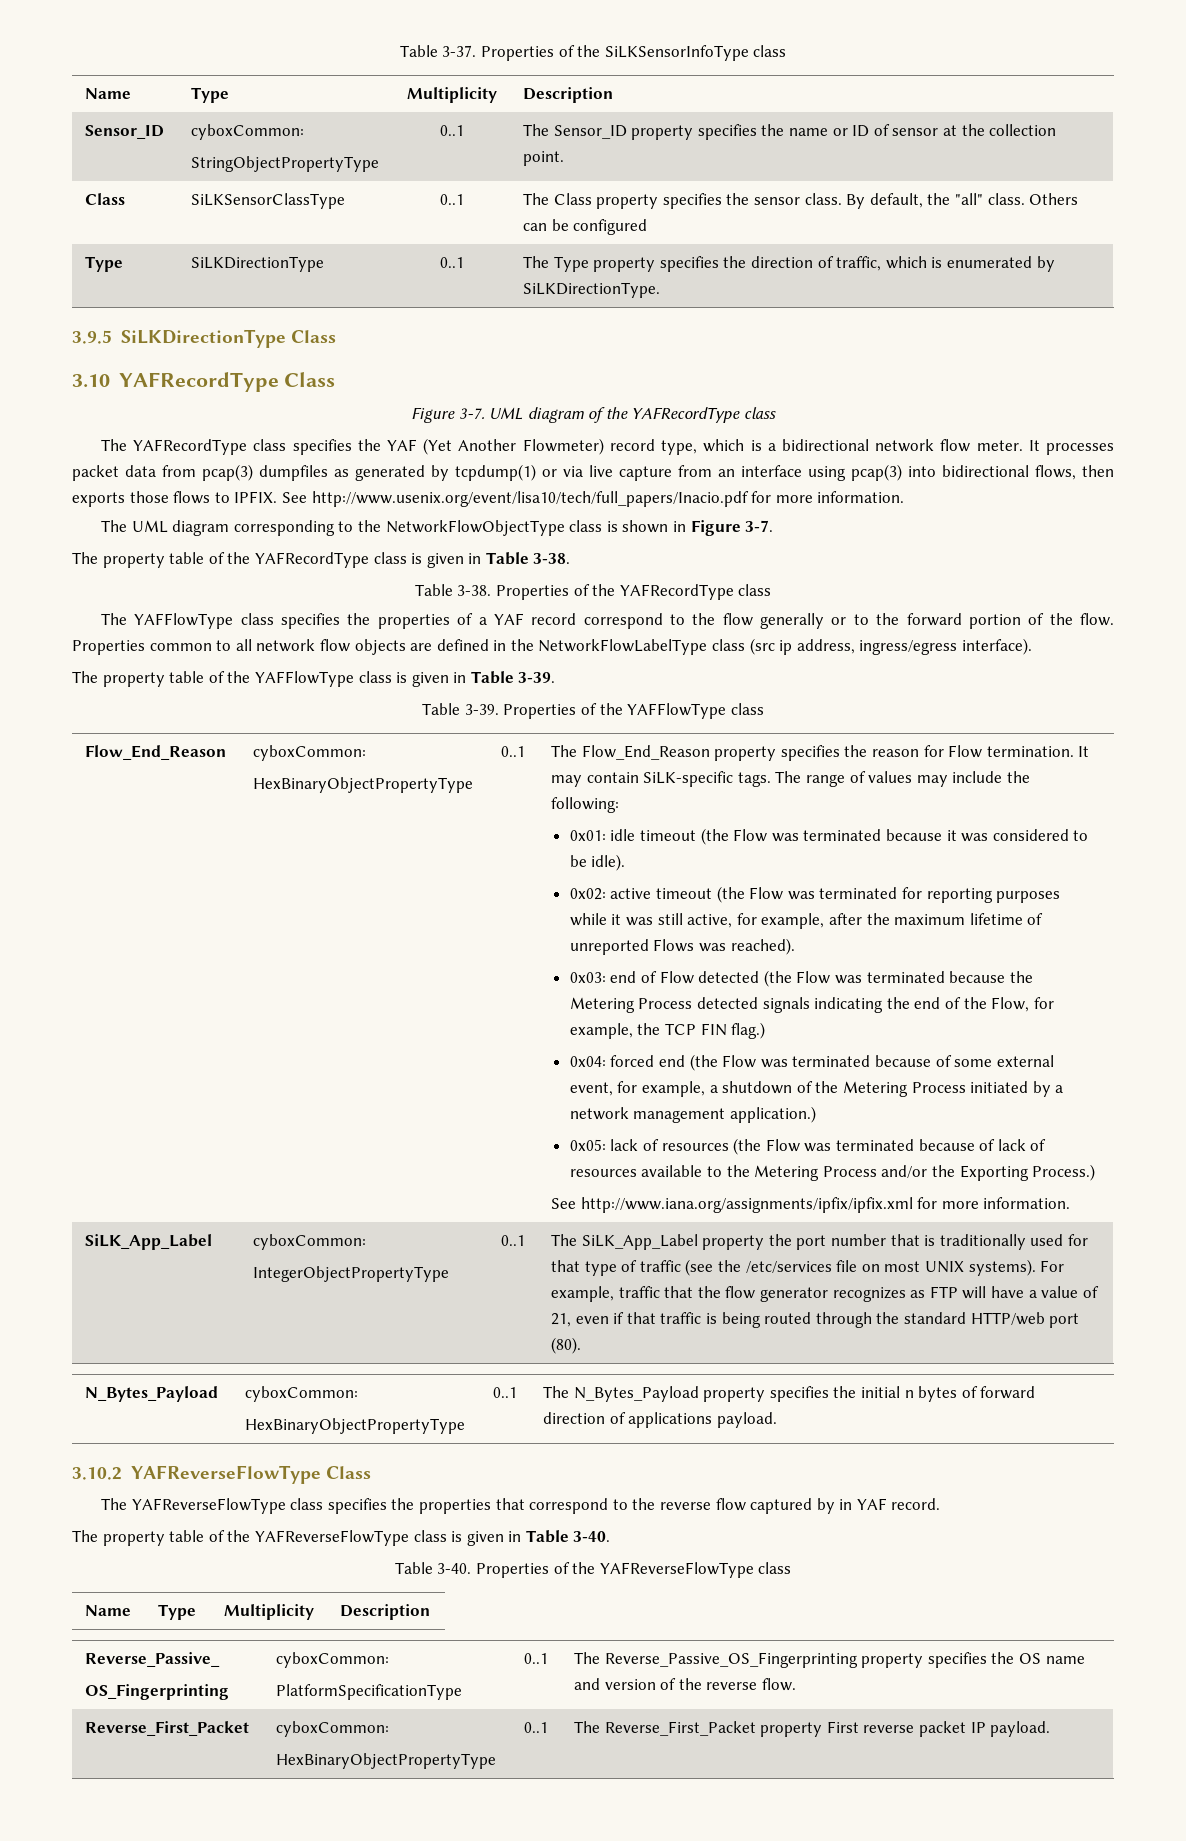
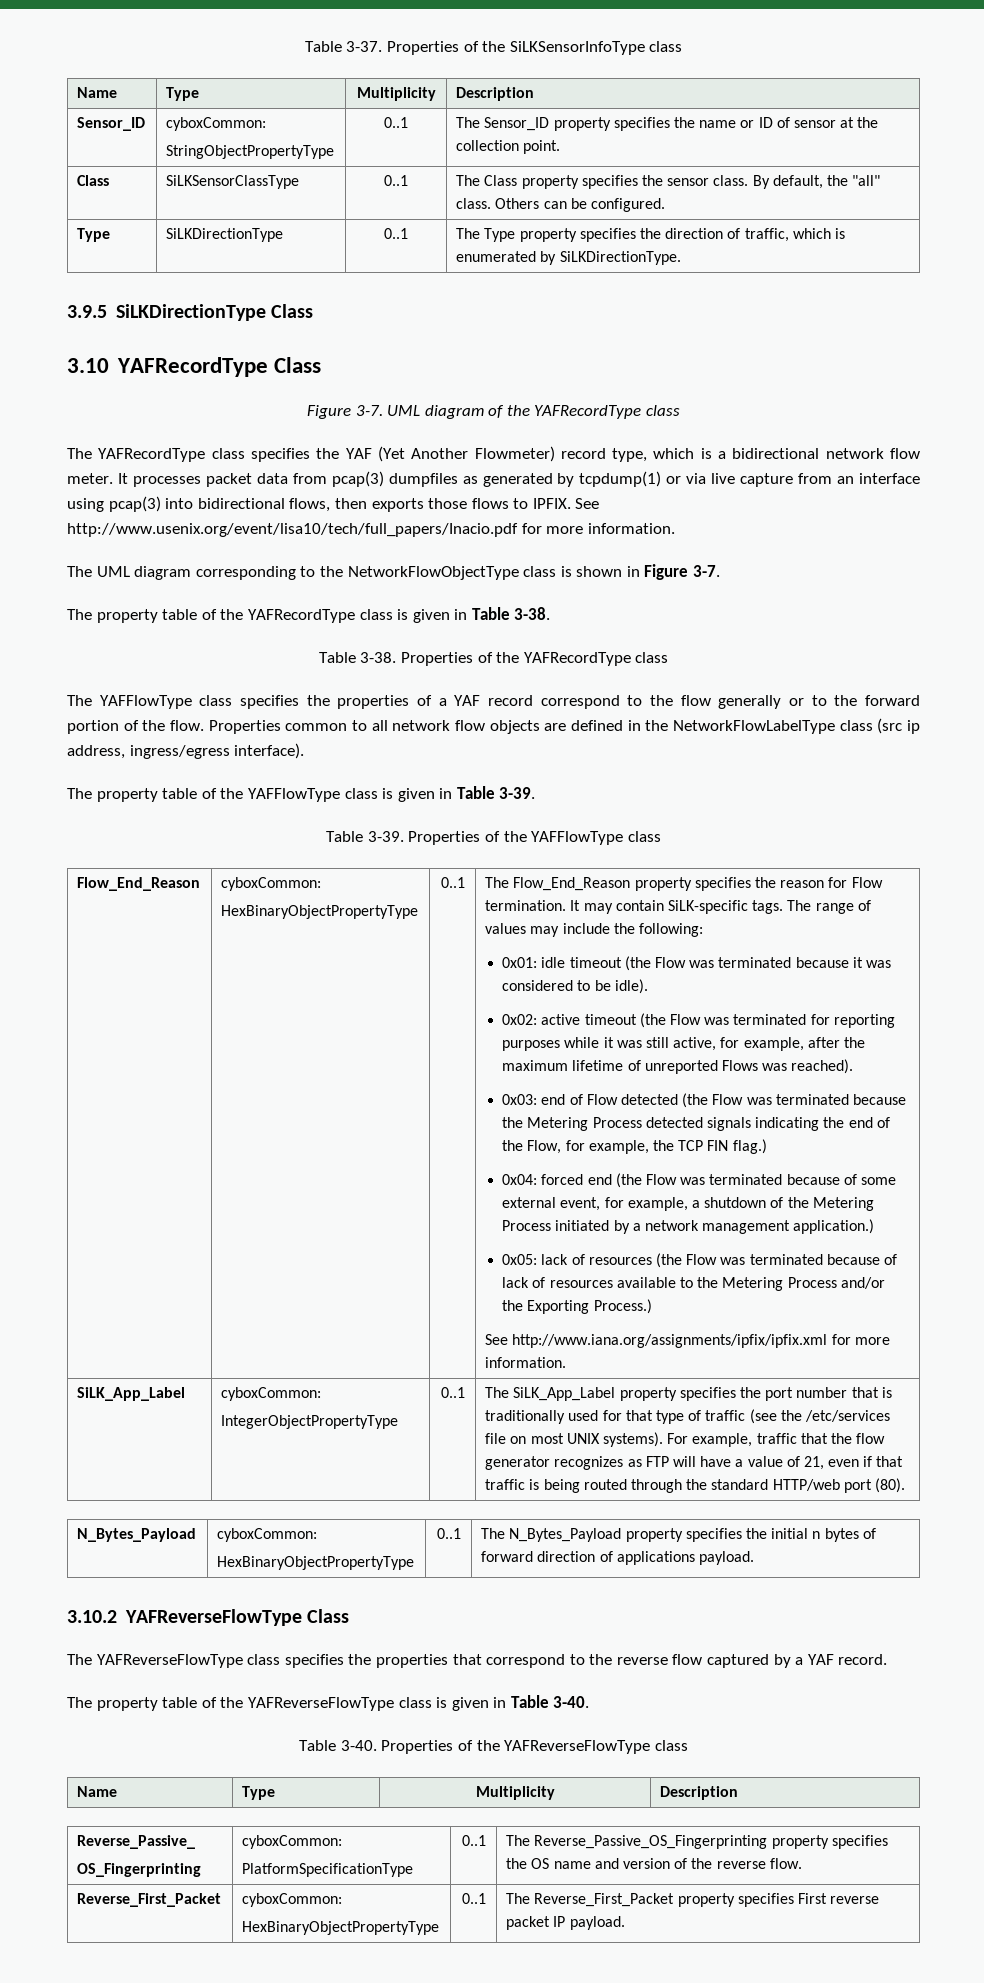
- Class | SiLKSensorClassType | 0..1 | The Class property specifies the sensor class. By default, the "all" class. Others can be configured
+ Class | SiLKSensorClassType | 0..1 | The Class property specifies the sensor class. By default, the "all" class. Others can be configured.
- The SiLK_App_Label property the port number that is traditionally used for that type of traffic (see the /etc/services file on most UNIX systems).
+ The SiLK_App_Label property specifies the port number that is traditionally used for that type of traffic (see the /etc/services file on most UNIX systems).
- The YAFReverseFlowType class specifies the properties that correspond to the reverse flow captured by in YAF record.
+ The YAFReverseFlowType class specifies the properties that correspond to the reverse flow captured by a YAF record.
  Reverse_First_Packet | cyboxCommon:
- HexBinaryObjectPropertyType | 0..1 | The Reverse_First_Packet property First reverse packet IP payload.
+ HexBinaryObjectPropertyType | 0..1 | The Reverse_First_Packet property specifies First reverse packet IP payload.

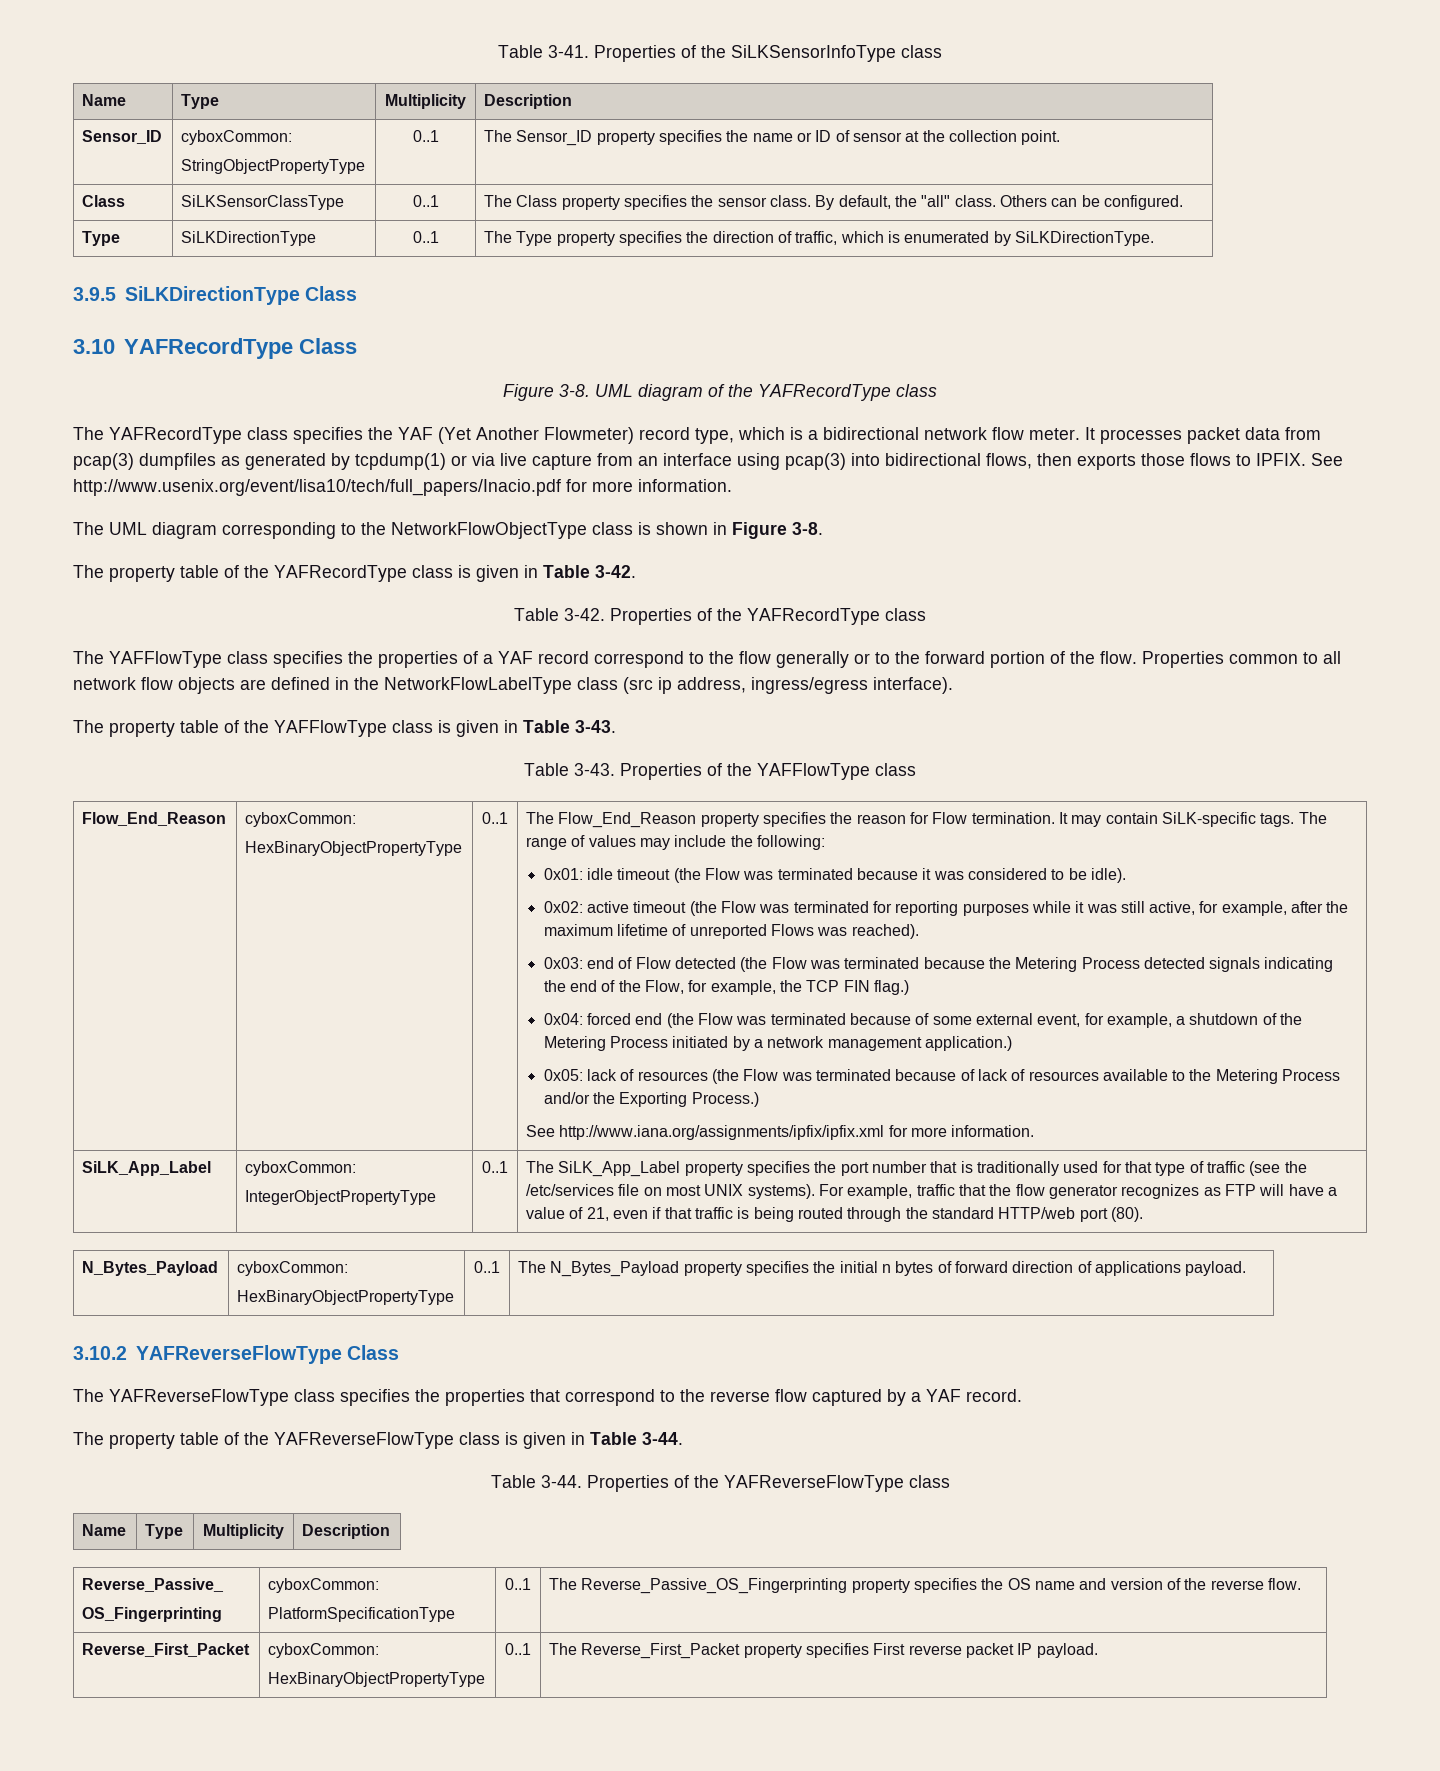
- Table 3-37.
+ Table 3-41.
  3.10 YAFRecordType Class
- Figure 3-7.
+ Figure 3-8.
- The UML diagram corresponding to the NetworkFlowObjectType class is shown in Figure 3-7.
+ The UML diagram corresponding to the NetworkFlowObjectType class is shown in Figure 3-8.
- The property table of the YAFRecordType class is given in Table 3-38.
- Table 3-38.
+ The property table of the YAFRecordType class is given in Table 3-42.
+ Table 3-42.
- The property table of the YAFFlowType class is given in Table 3-39.
- Table 3-39.
+ The property table of the YAFFlowType class is given in Table 3-43.
+ Table 3-43.
- The property table of the YAFReverseFlowType class is given in Table 3-40.
- Table 3-40.
+ The property table of the YAFReverseFlowType class is given in Table 3-44.
+ Table 3-44.

